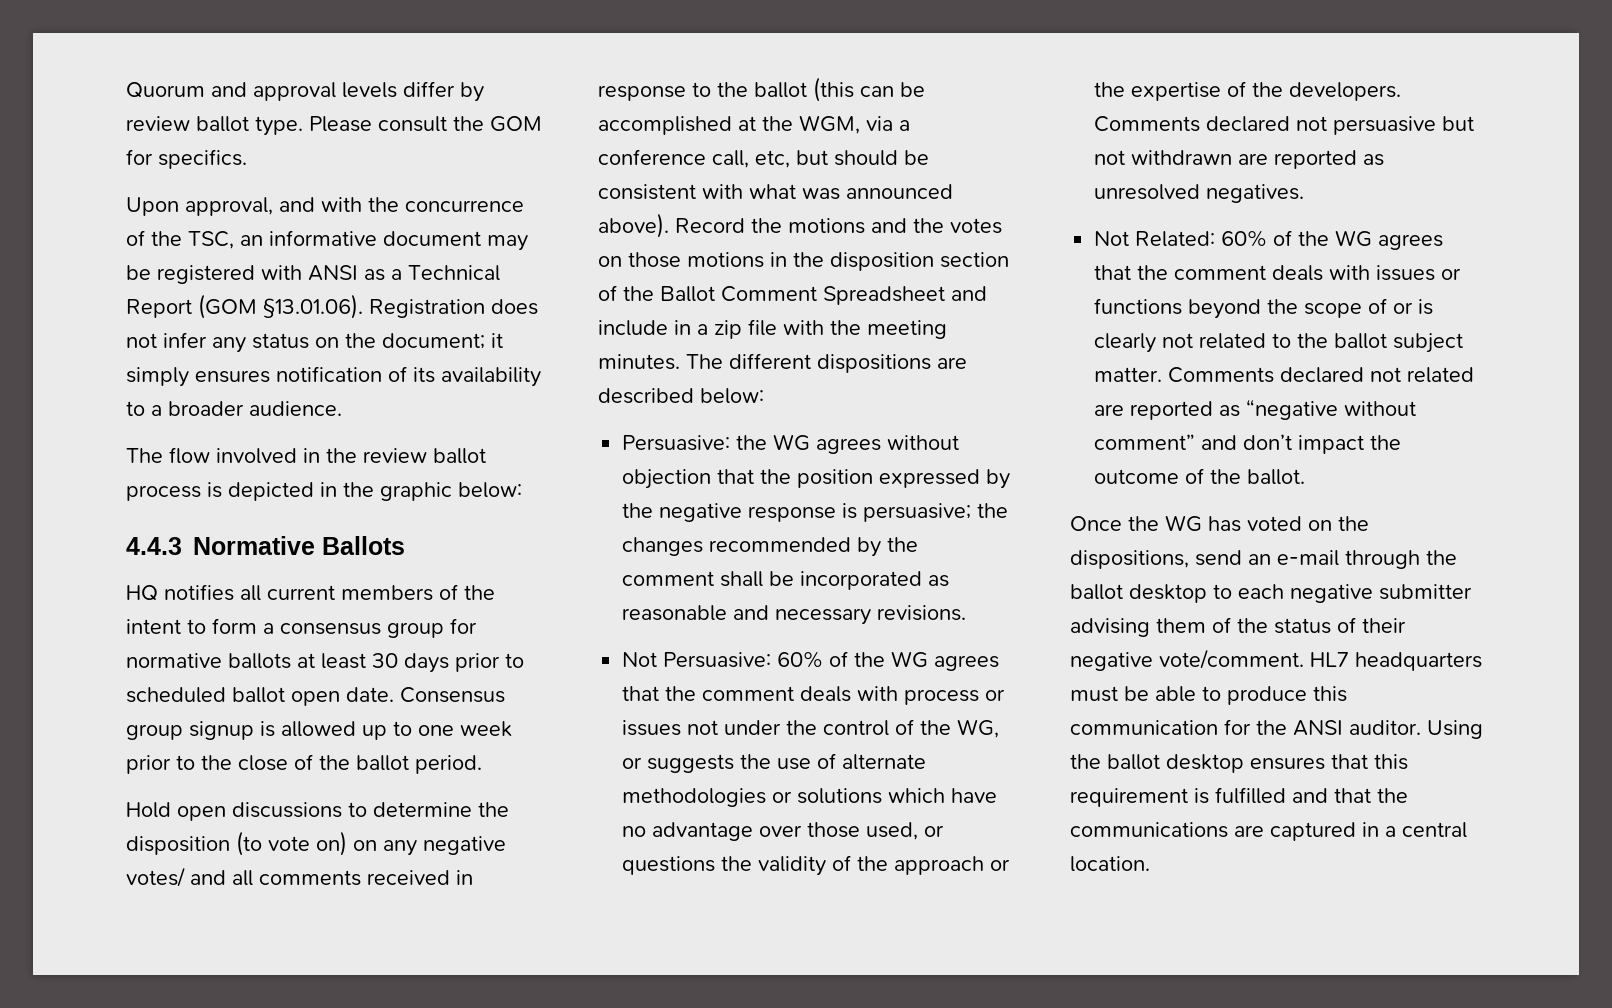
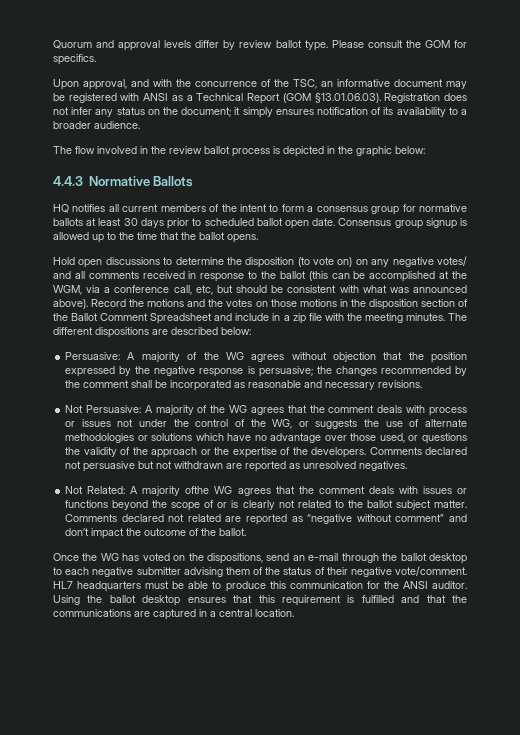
- Upon approval, and with the concurrence of the TSC, an informative document may be registered with ANSI as a Technical Report (GOM §13.01.06). Registration does not infer any status on the document; it simply ensures notification of its availability to a broader audience.
+ Upon approval, and with the concurrence of the TSC, an informative document may be registered with ANSI as a Technical Report (GOM §13.01.06.03). Registration does not infer any status on the document; it simply ensures notification of its availability to a broader audience.
- Consensus group signup is allowed up to one week prior to the close of the ballot period.
+ Consensus group signup is allowed up to the time that the ballot opens.
- Persuasive: the WG agrees without objection that the position expressed by the negative response is persuasive; the changes recommended by the comment shall be incorporated as reasonable and necessary revisions.
+ Persuasive: A majority of the WG agrees without objection that the position expressed by the negative response is persuasive; the changes recommended by the comment shall be incorporated as reasonable and necessary revisions.
- Not Persuasive: 60% of the WG agrees that the comment deals with process or issues not under the control of the WG, or suggests the use of alternate methodologies or solutions which have no advantage over those used, or questions the validity of the approach or the expertise of the developers.
+ Not Persuasive: A majority of the WG agrees that the comment deals with process or issues not under the control of the WG, or suggests the use of alternate methodologies or solutions which have no advantage over those used, or questions the validity of the approach or the expertise of the developers.
- Not Related: 60% of the WG agrees that the comment deals with issues or functions beyond the scope of or is clearly not related to the ballot subject matter.
+ Not Related: A majority ofthe WG agrees that the comment deals with issues or functions beyond the scope of or is clearly not related to the ballot subject matter.

